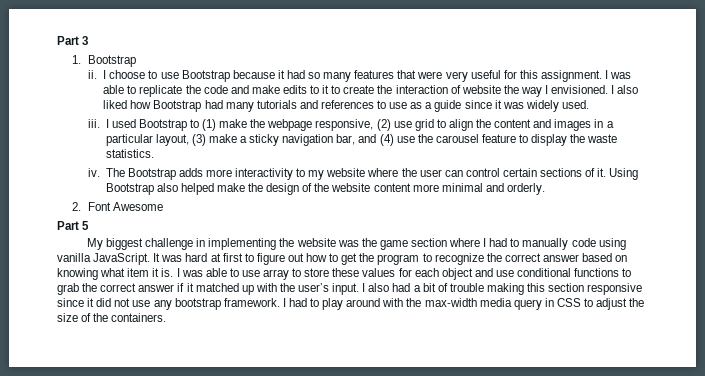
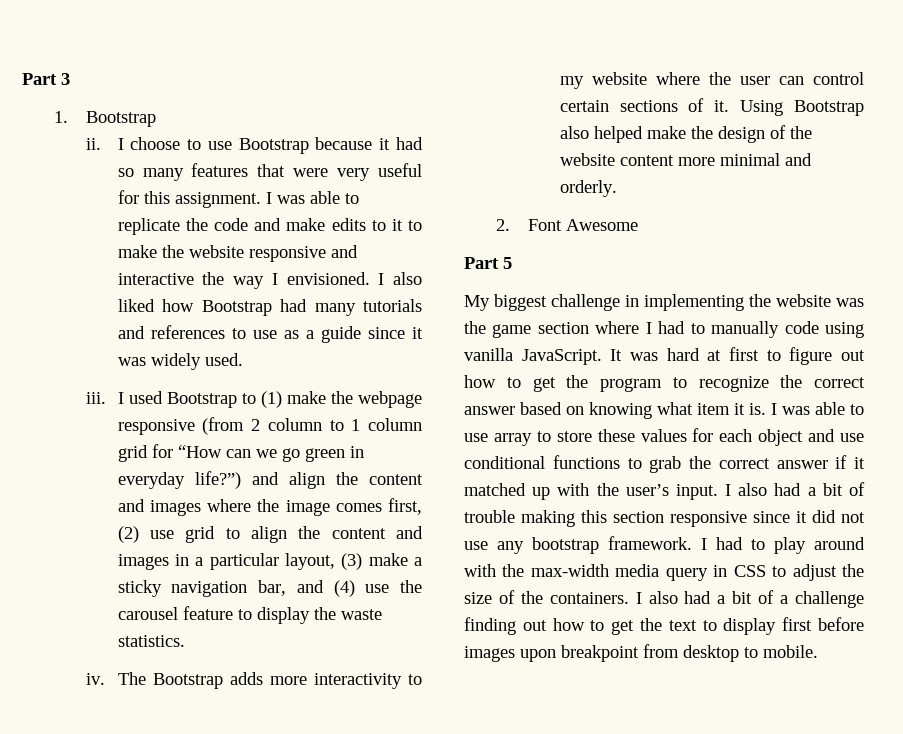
- I was able to replicate the code and make edits to it to create the interaction of website the way I envisioned.
+ I was able to replicate the code and make edits to it to make the website responsive and interactive the way I envisioned.
- I used Bootstrap to (1) make the webpage responsive, (2) use grid to align the content and images in a particular layout, (3) make a sticky navigation bar, and (4) use the carousel feature to display the waste statistics.
+ I used Bootstrap to (1) make the webpage responsive (from 2 column to 1 column grid for “How can we go green in everyday life?”) and align the content and images where the image comes first, (2) use grid to align the content and images in a particular layout, (3) make a sticky navigation bar, and (4) use the carousel feature to display the waste statistics.
+ I also had a bit of a challenge finding out how to get the text to display first before images upon breakpoint from desktop to mobile.

